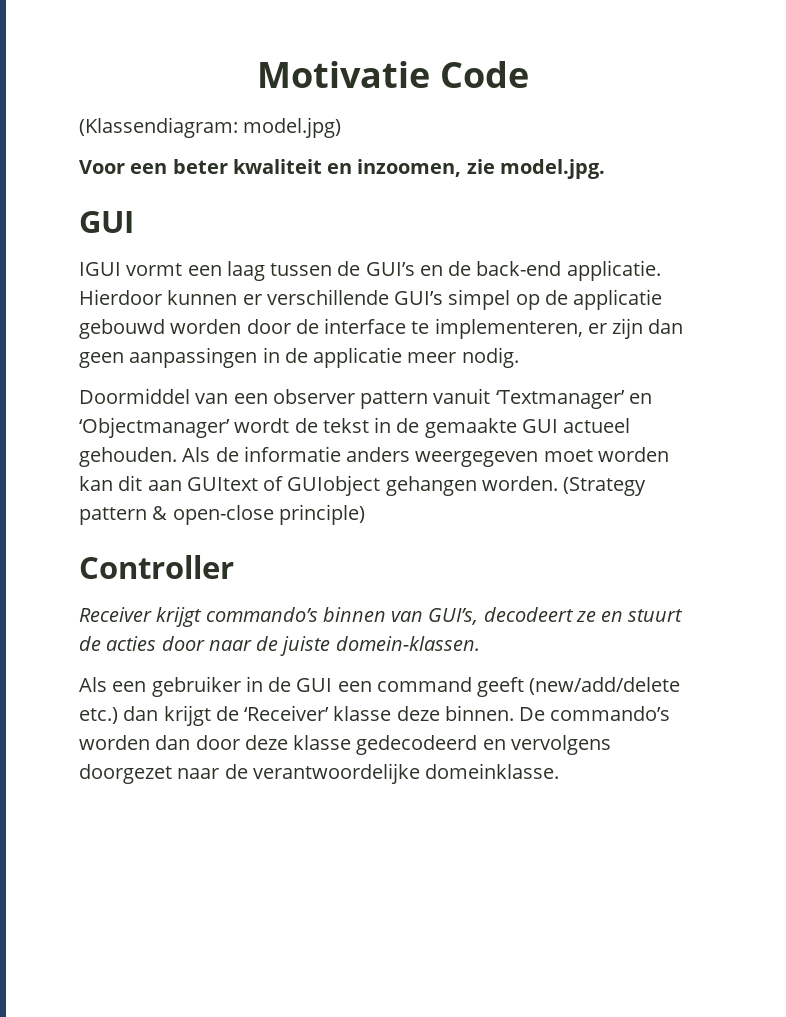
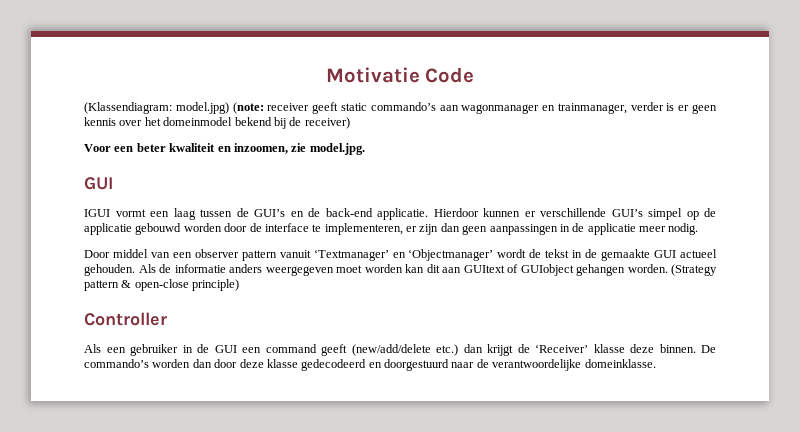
- (Klassendiagram: model.jpg)
+ (Klassendiagram: model.jpg) (note: receiver geeft static commando’s aan wagonmanager en trainmanager, verder is er geen kennis over het domeinmodel bekend bij de receiver)
- Doormiddel van een observer pattern vanuit ‘Textmanager’ en ‘Objectmanager’ wordt de tekst in de gemaakte GUI actueel gehouden.
+ Door middel van een observer pattern vanuit ‘Textmanager’ en ‘Objectmanager’ wordt de tekst in de gemaakte GUI actueel gehouden.
- Receiver krijgt commando’s binnen van GUI’s, decodeert ze en stuurt de acties door naar de juiste domein-klassen.
- De commando’s worden dan door deze klasse gedecodeerd en vervolgens doorgezet naar de verantwoordelijke domeinklasse.
+ De commando’s worden dan door deze klasse gedecodeerd en doorgestuurd naar de verantwoordelijke domeinklasse.

